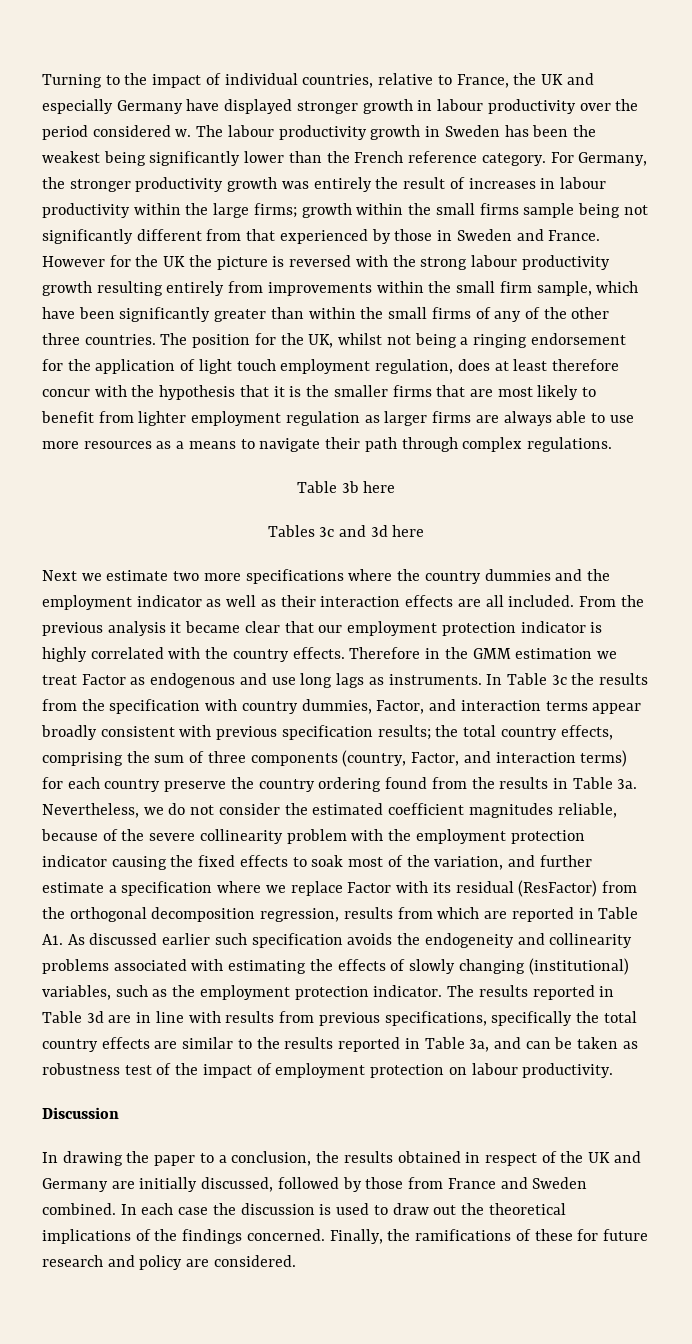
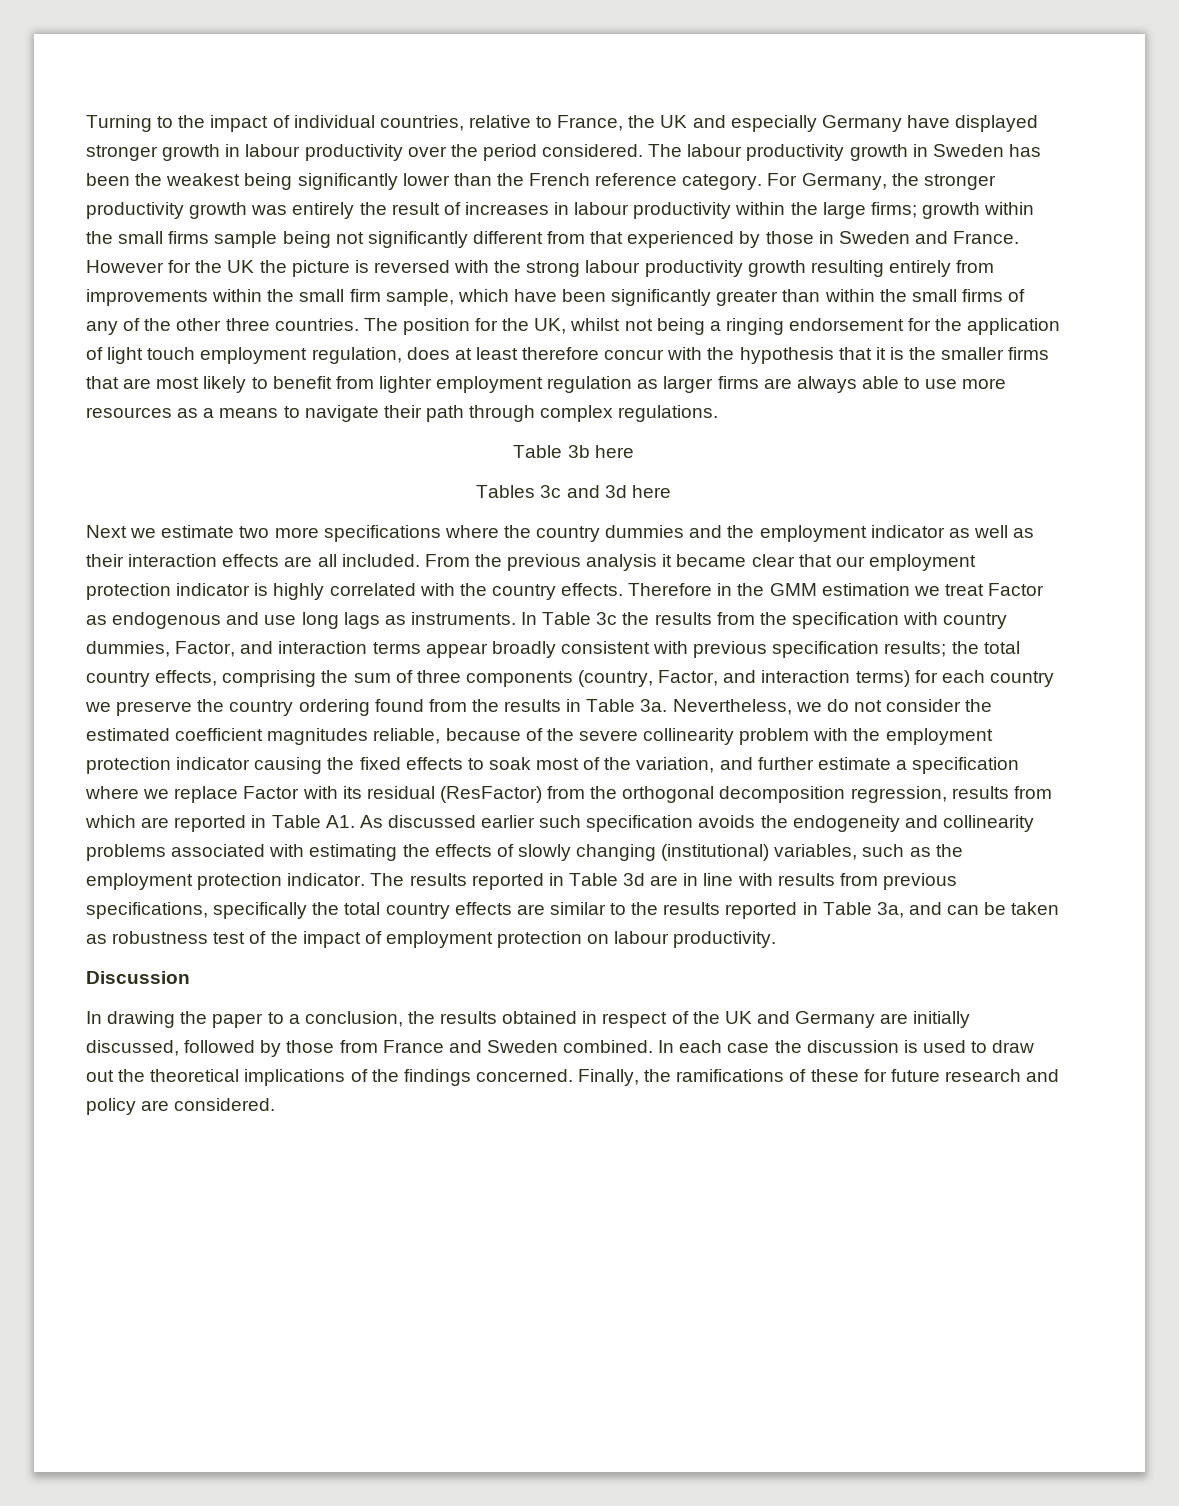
- Turning to the impact of individual countries, relative to France, the UK and especially Germany have displayed stronger growth in labour productivity over the period considered w.
+ Turning to the impact of individual countries, relative to France, the UK and especially Germany have displayed stronger growth in labour productivity over the period considered.
- In Table 3c the results from the specification with country dummies, Factor, and interaction terms appear broadly consistent with previous specification results; the total country effects, comprising the sum of three components (country, Factor, and interaction terms) for each country preserve the country ordering found from the results in Table 3a.
+ In Table 3c the results from the specification with country dummies, Factor, and interaction terms appear broadly consistent with previous specification results; the total country effects, comprising the sum of three components (country, Factor, and interaction terms) for each country we preserve the country ordering found from the results in Table 3a.

